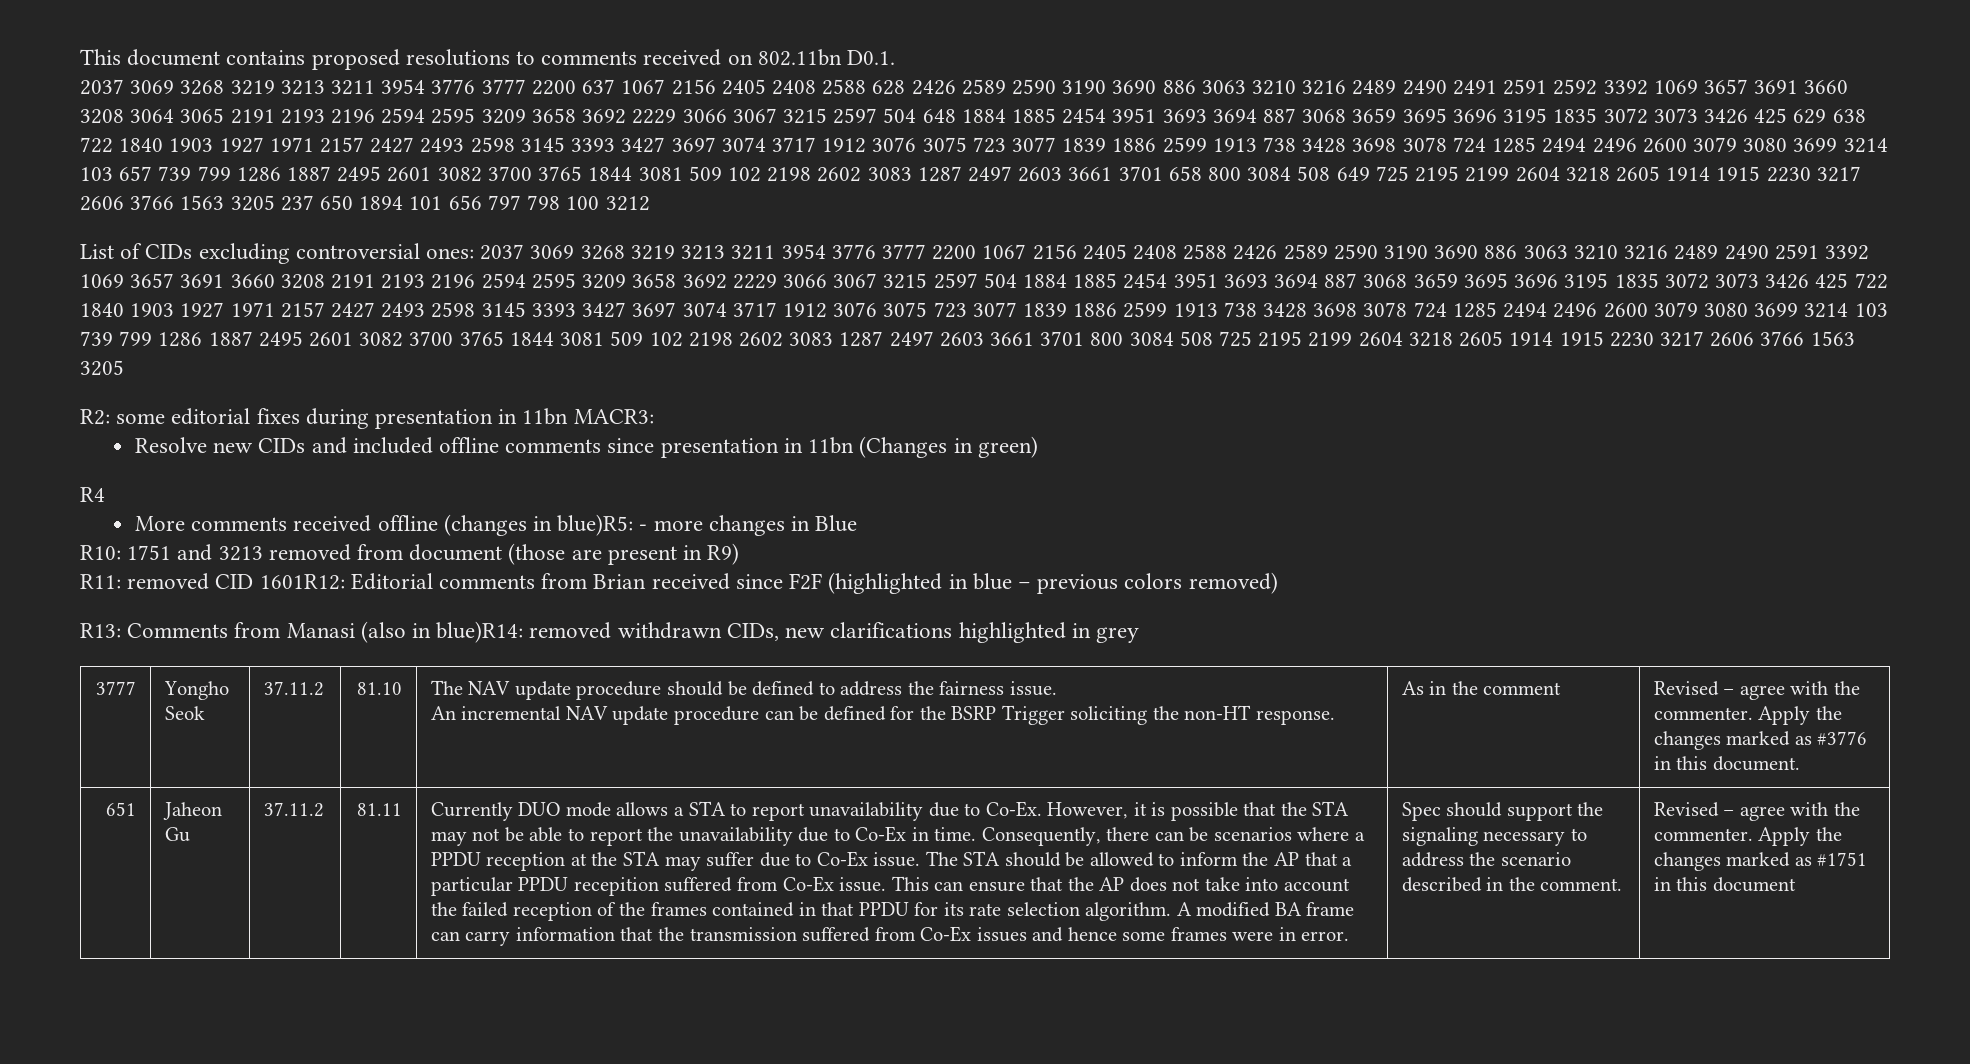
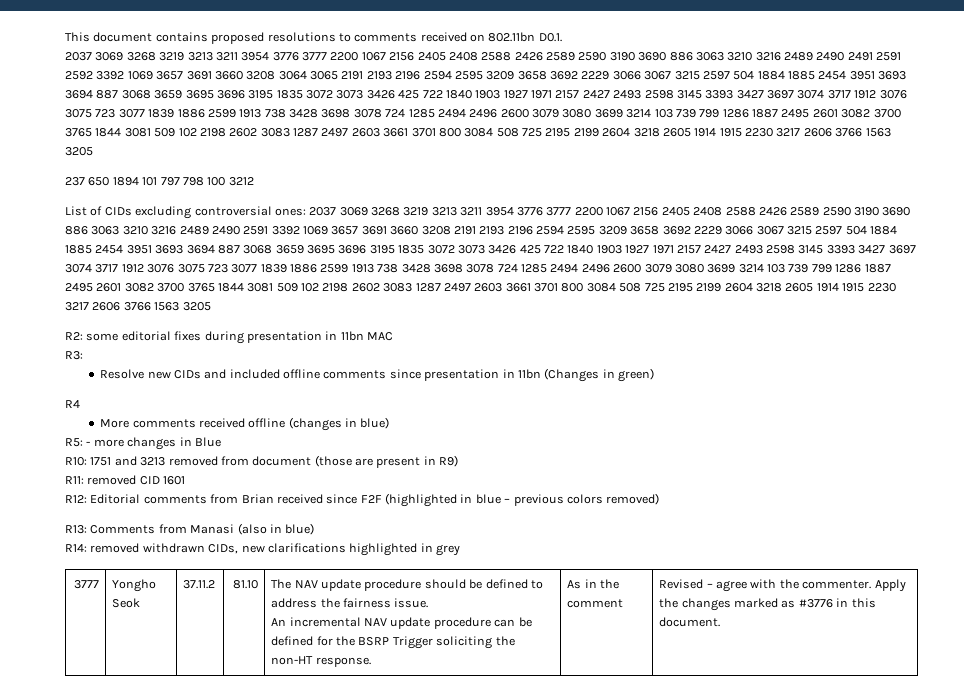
- 2037 3069 3268 3219 3213 3211 3954 3776 3777 2200 637 1067 2156 2405 2408 2588 628 2426 2589 2590 3190 3690 886 3063 3210 3216 2489 2490 2491 2591 2592 3392 1069 3657 3691 3660 3208 3064 3065 2191 2193 2196 2594 2595 3209 3658 3692 2229 3066 3067 3215 2597 504 648 1884 1885 2454 3951 3693 3694 887 3068 3659 3695 3696 3195 1835 3072 3073 3426 425 629 638 722 1840 1903 1927 1971 2157 2427 2493 2598 3145 3393 3427 3697 3074 3717 1912 3076 3075 723 3077 1839 1886 2599 1913 738 3428 3698 3078 724 1285 2494 2496 2600 3079 3080 3699 3214 103 657 739 799 1286 1887 2495 2601 3082 3700 3765 1844 3081 509 102 2198 2602 3083 1287 2497 2603 3661 3701 658 800 3084 508 649 725 2195 2199 2604 3218 2605 1914 1915 2230 3217 2606 3766 1563 3205 237 650 1894 101 656 797 798 100 3212
+ 2037 3069 3268 3219 3213 3211 3954 3776 3777 2200 1067 2156 2405 2408 2588 2426 2589 2590 3190 3690 886 3063 3210 3216 2489 2490 2491 2591 2592 3392 1069 3657 3691 3660 3208 3064 3065 2191 2193 2196 2594 2595 3209 3658 3692 2229 3066 3067 3215 2597 504 1884 1885 2454 3951 3693 3694 887 3068 3659 3695 3696 3195 1835 3072 3073 3426 425 722 1840 1903 1927 1971 2157 2427 2493 2598 3145 3393 3427 3697 3074 3717 1912 3076 3075 723 3077 1839 1886 2599 1913 738 3428 3698 3078 724 1285 2494 2496 2600 3079 3080 3699 3214 103 739 799 1286 1887 2495 2601 3082 3700 3765 1844 3081 509 102 2198 2602 3083 1287 2497 2603 3661 3701 800 3084 508 725 2195 2199 2604 3218 2605 1914 1915 2230 3217 2606 3766 1563 3205
+ 237 650 1894 101 797 798 100 3212
- R2: some editorial fixes during presentation in 11bn MACR3:
+ R2: some editorial fixes during presentation in 11bn MAC
+ R3:
- More comments received offline (changes in blue)R5: - more changes in Blue
+ More comments received offline (changes in blue)
+ R5: - more changes in Blue
- R11: removed CID 1601R12: Editorial comments from Brian received since F2F (highlighted in blue – previous colors removed)
+ R11: removed CID 1601
+ R12: Editorial comments from Brian received since F2F (highlighted in blue – previous colors removed)
- R13: Comments from Manasi (also in blue)R14: removed withdrawn CIDs, new clarifications highlighted in grey
+ R13: Comments from Manasi (also in blue)
+ R14: removed withdrawn CIDs, new clarifications highlighted in grey
- 651 | Jaheon Gu | 37.11.2 | 81.11 | Currently DUO mode allows a STA to report unavailability due to Co-Ex. However, it is possible that the STA may not be able to report the unavailability due to Co-Ex in time. Consequently, there can be scenarios where a PPDU reception at the STA may suffer due to Co-Ex issue. The STA should be allowed to inform the AP that a particular PPDU recepition suffered from Co-Ex issue. This can ensure that the AP does not take into account the failed reception of the frames contained in that PPDU for its rate selection algorithm. A modified BA frame can carry information that the transmission suffered from Co-Ex issues and hence some frames were in error. | Spec should support the signaling necessary to address the scenario described in the comment. | Revised – agree with the commenter. Apply the changes marked as #1751 in this document

